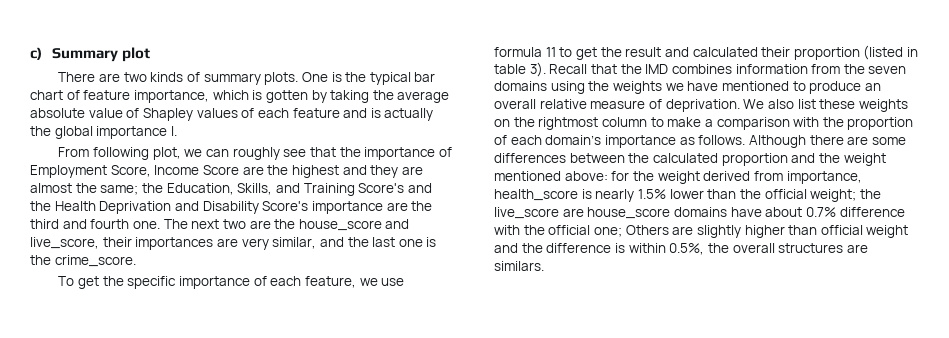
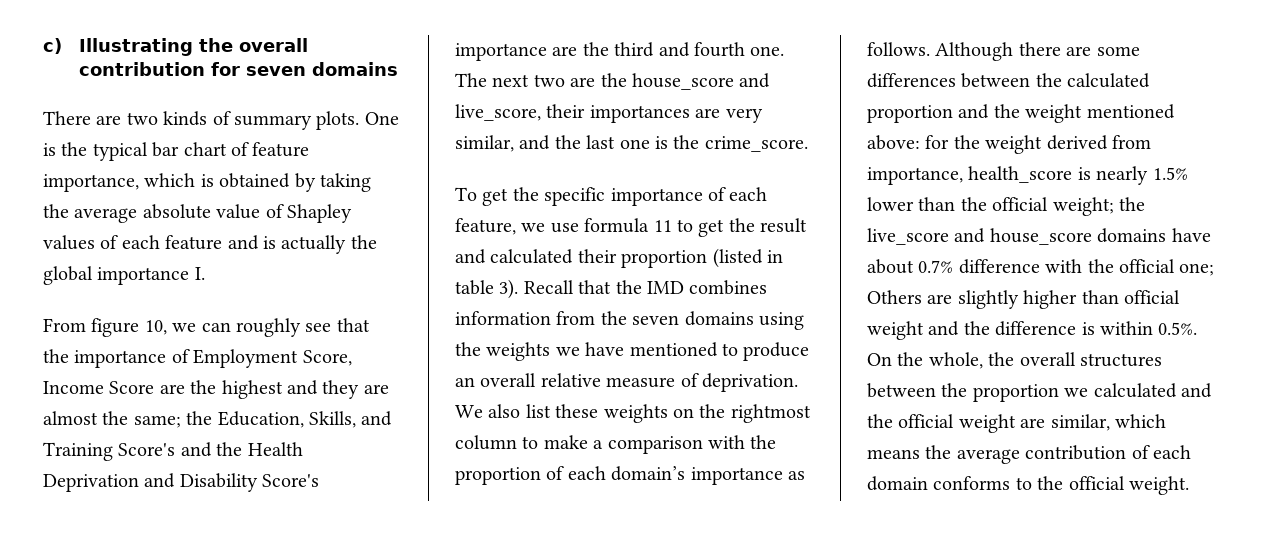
- c) Summary plot
+ c) Illustrating the overall contribution for seven domains
- One is the typical bar chart of feature importance, which is gotten by taking the average absolute value of Shapley values of each feature and is actually the global importance I.
+ One is the typical bar chart of feature importance, which is obtained by taking the average absolute value of Shapley values of each feature and is actually the global importance I.
- From following plot, we can roughly see that the importance of Employment Score, Income Score are the highest and they are almost the same; the Education, Skills, and Training Score's and the Health Deprivation and Disability Score's importance are the third and fourth one.
+ From figure 10, we can roughly see that the importance of Employment Score, Income Score are the highest and they are almost the same; the Education, Skills, and Training Score's and the Health Deprivation and Disability Score's importance are the third and fourth one.
- Although there are some differences between the calculated proportion and the weight mentioned above: for the weight derived from importance, health_score is nearly 1.5% lower than the official weight; the live_score are house_score domains have about 0.7% difference with the official one; Others are slightly higher than official weight and the difference is within 0.5%, the overall structures are similars.
+ Although there are some differences between the calculated proportion and the weight mentioned above: for the weight derived from importance, health_score is nearly 1.5% lower than the official weight; the live_score and house_score domains have about 0.7% difference with the official one; Others are slightly higher than official weight and the difference is within 0.5%. On the whole, the overall structures between the proportion we calculated and the official weight are similar, which means the average contribution of each domain conforms to the official weight.

